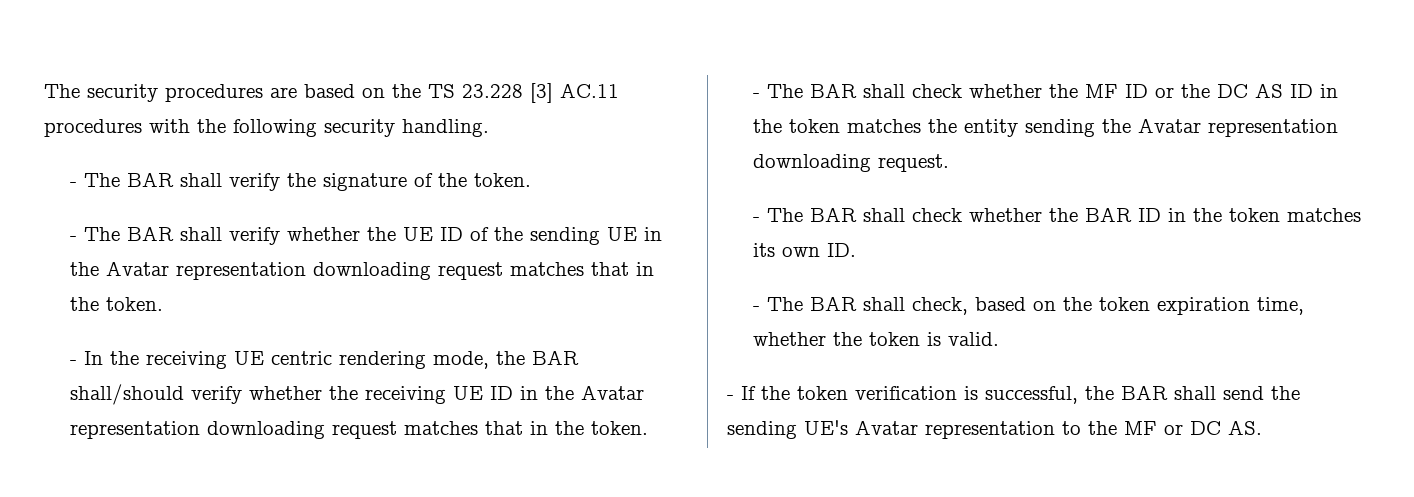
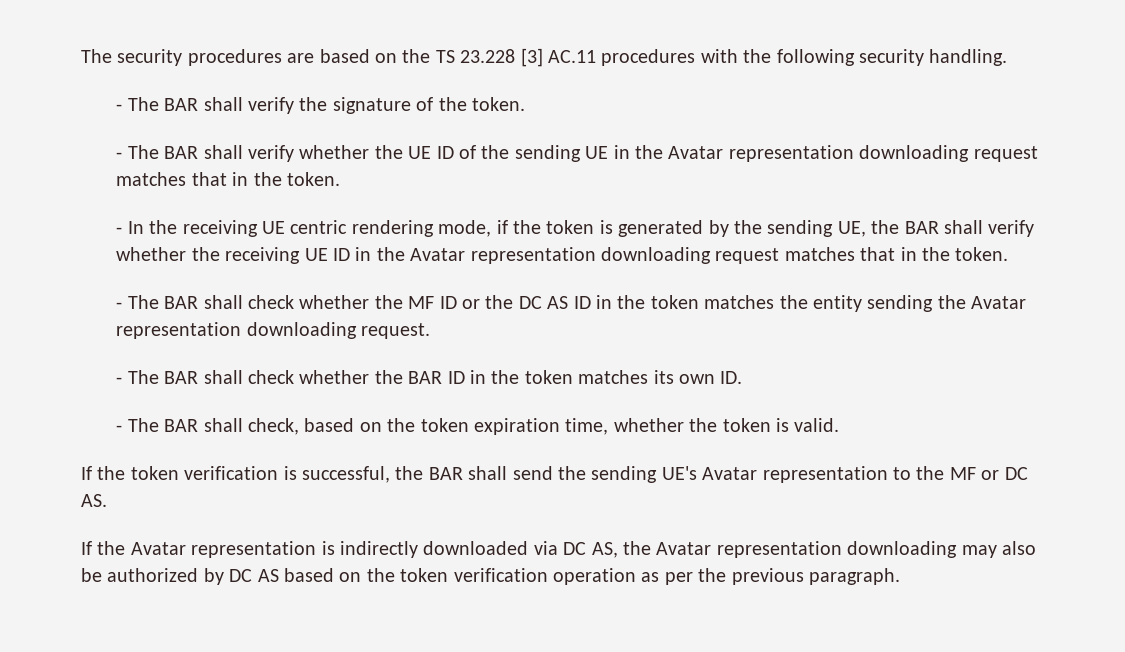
- - In the receiving UE centric rendering mode, the BAR shall/should verify whether the receiving UE ID in the Avatar representation downloading request matches that in the token.
+ - In the receiving UE centric rendering mode, if the token is generated by the sending UE, the BAR shall verify whether the receiving UE ID in the Avatar representation downloading request matches that in the token.
- - If the token verification is successful, the BAR shall send the sending UE's Avatar representation to the MF or DC AS.
+ If the token verification is successful, the BAR shall send the sending UE's Avatar representation to the MF or DC AS.
+ If the Avatar representation is indirectly downloaded via DC AS, the Avatar representation downloading may also be authorized by DC AS based on the token verification operation as per the previous paragraph.

